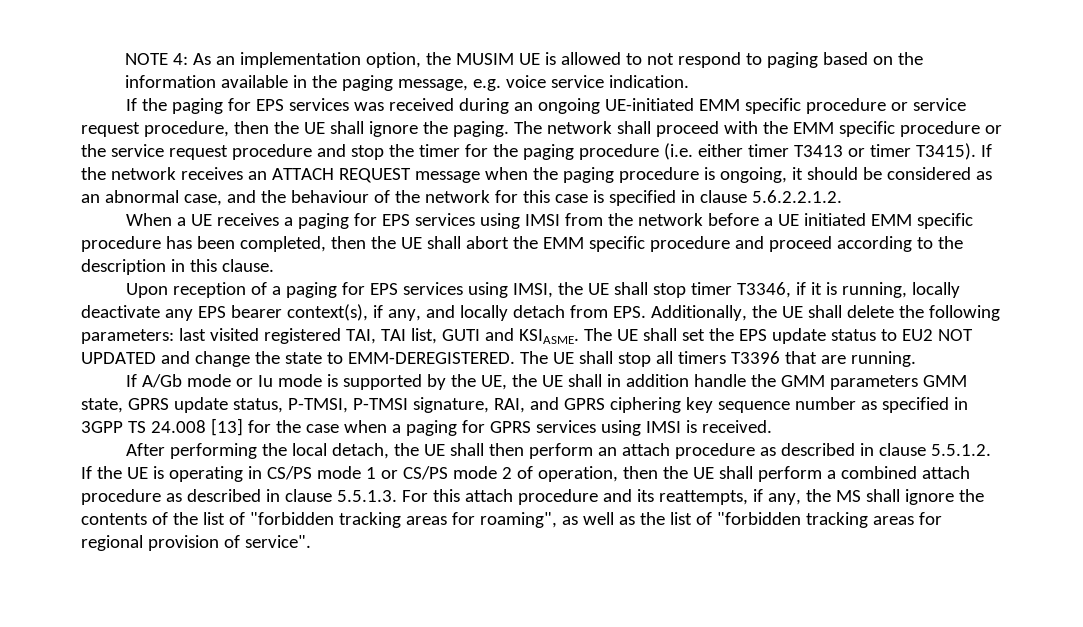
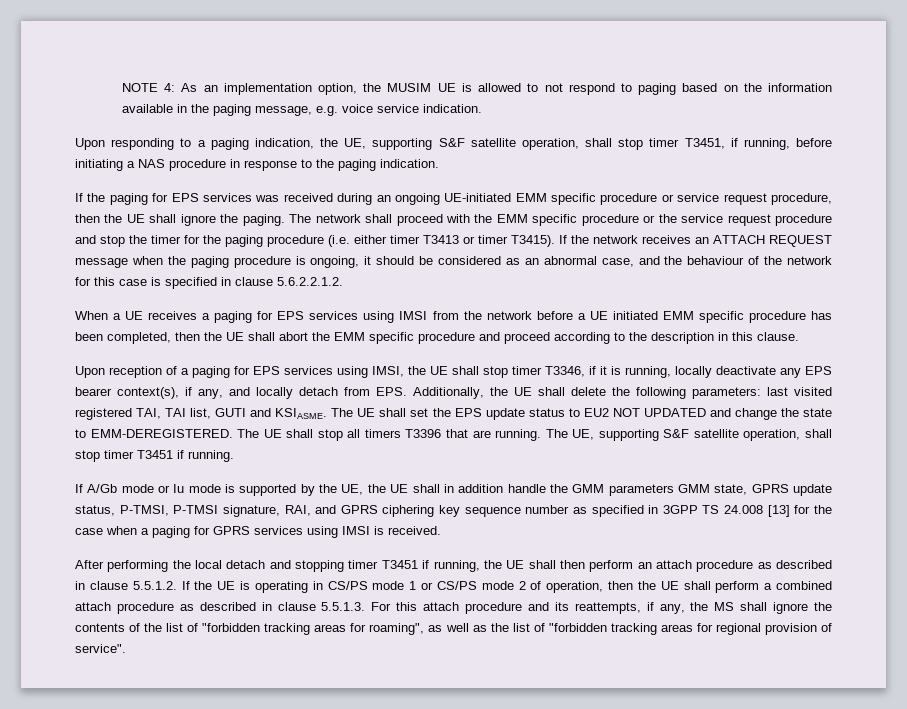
+ Upon responding to a paging indication, the UE, supporting S&F satellite operation, shall stop timer T3451, if running, before initiating a NAS procedure in response to the paging indication.
+ The UE, supporting S&F satellite operation, shall stop timer T3451 if running.
- After performing the local detach, the UE shall then perform an attach procedure as described in clause 5.5.1.2. If the UE is operating in CS/PS mode 1 or CS/PS mode 2 of operation, then the UE shall perform a combined attach procedure as described in clause 5.5.1.3. For this attach procedure and its reattempts, if any, the MS shall ignore the contents of the list of "forbidden tracking areas for roaming", as well as the list of "forbidden tracking areas for regional provision of service".
+ After performing the local detach and stopping timer T3451 if running, the UE shall then perform an attach procedure as described in clause 5.5.1.2. If the UE is operating in CS/PS mode 1 or CS/PS mode 2 of operation, then the UE shall perform a combined attach procedure as described in clause 5.5.1.3. For this attach procedure and its reattempts, if any, the MS shall ignore the contents of the list of "forbidden tracking areas for roaming", as well as the list of "forbidden tracking areas for regional provision of service".

